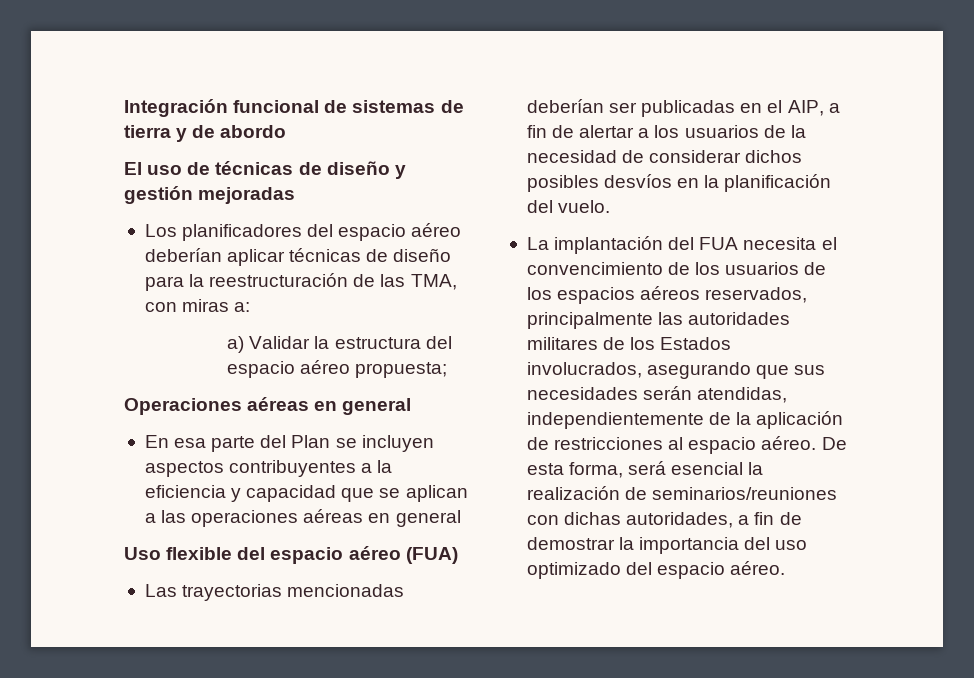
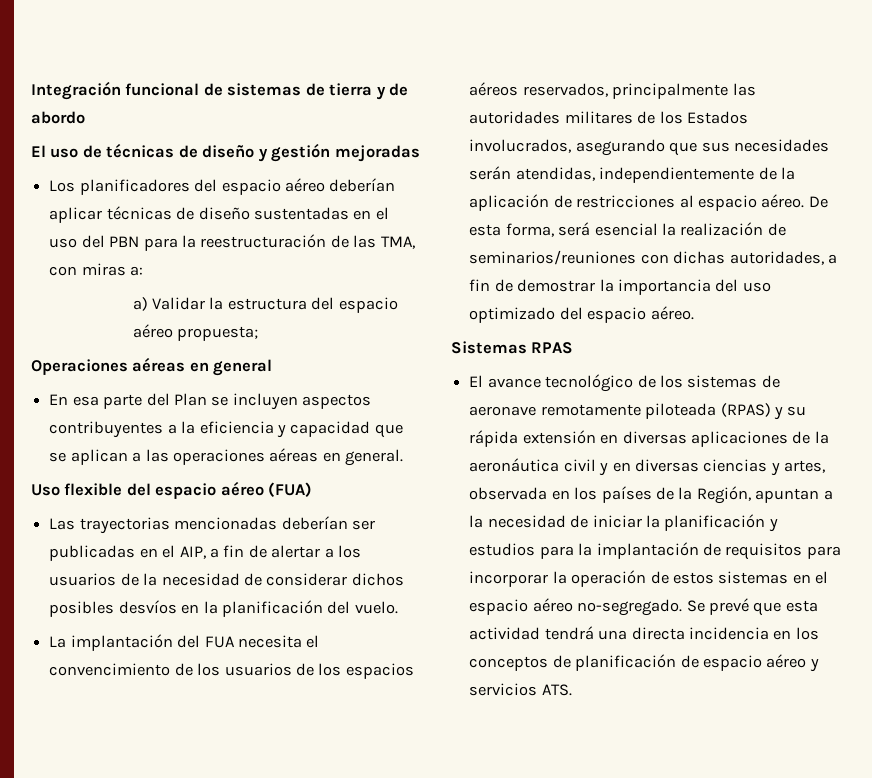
- Los planificadores del espacio aéreo deberían aplicar técnicas de diseño para la reestructuración de las TMA, con miras a:
+ Los planificadores del espacio aéreo deberían aplicar técnicas de diseño sustentadas en el uso del PBN para la reestructuración de las TMA, con miras a:
- En esa parte del Plan se incluyen aspectos contribuyentes a la eficiencia y capacidad que se aplican a las operaciones aéreas en general
+ En esa parte del Plan se incluyen aspectos contribuyentes a la eficiencia y capacidad que se aplican a las operaciones aéreas en general.
+ Sistemas RPAS
+ El avance tecnológico de los sistemas de aeronave remotamente piloteada (RPAS) y su rápida extensión en diversas aplicaciones de la aeronáutica civil y en diversas ciencias y artes, observada en los países de la Región, apuntan a la necesidad de iniciar la planificación y estudios para la implantación de requisitos para incorporar la operación de estos sistemas en el espacio aéreo no-segregado. Se prevé que esta actividad tendrá una directa incidencia en los conceptos de planificación de espacio aéreo y servicios ATS.

